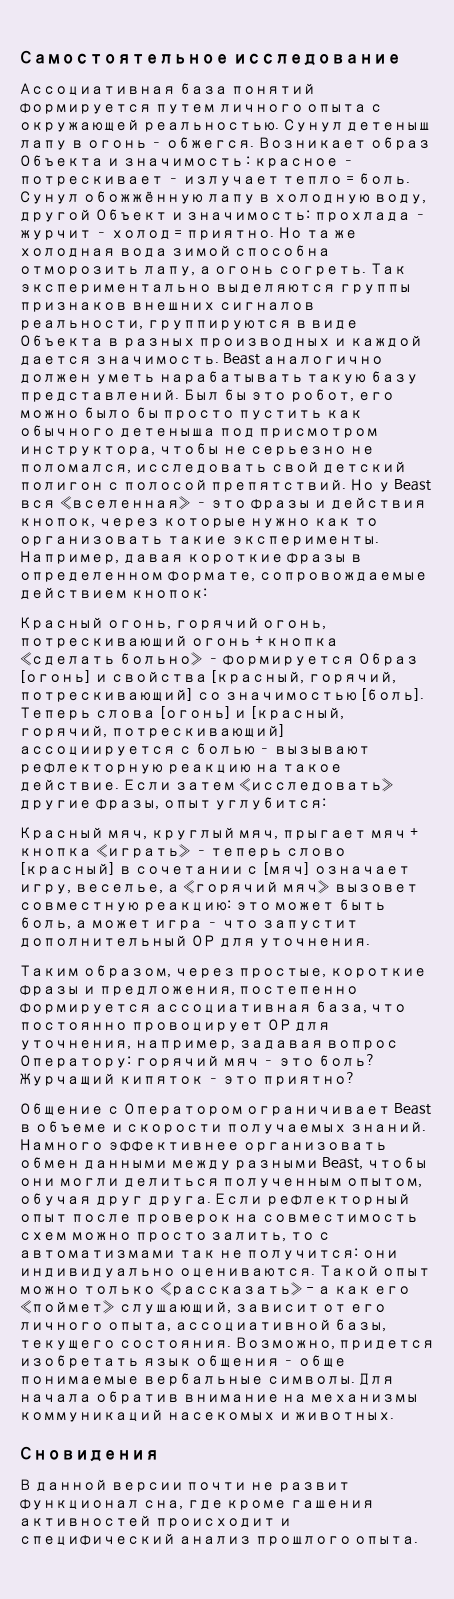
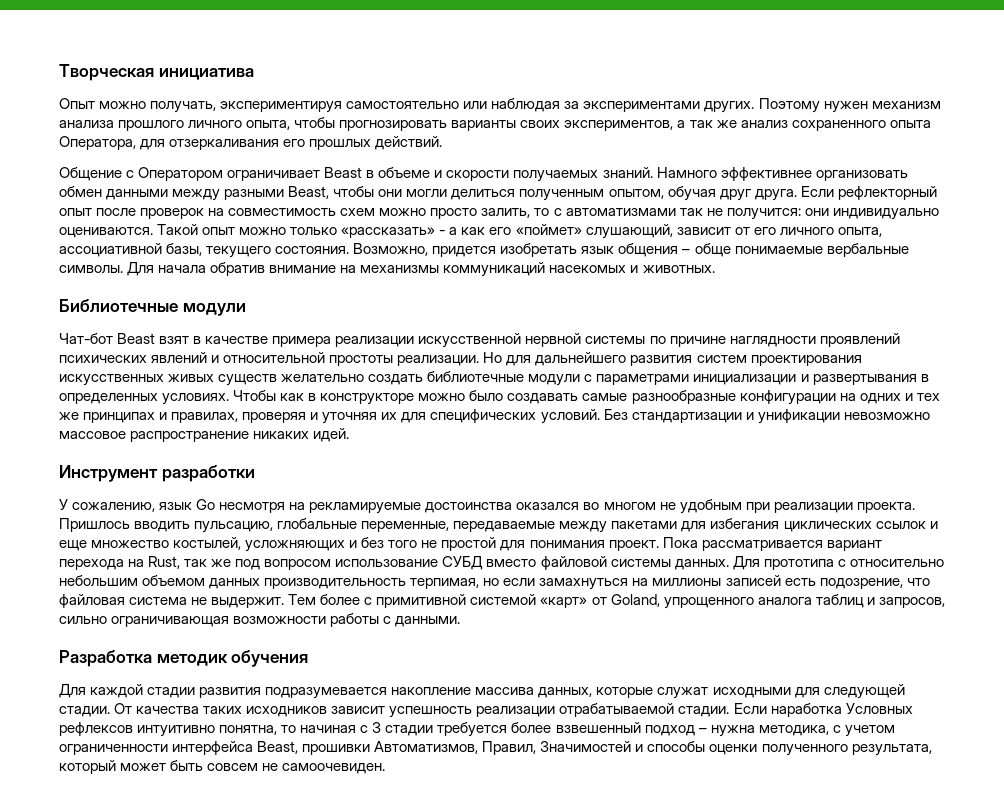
- Самостоятельное исследование
- Ассоциативная база понятий формируется путем личного опыта с окружающей реальностью. Сунул детеныш лапу в огонь – обжегся. Возникает образ Объекта и значимость : красное – потрескивает – излучает тепло = боль. Сунул обожжённую лапу в холодную воду, другой Объект и значимость: прохлада – журчит – холод = приятно. Но та же холодная вода зимой способна отморозить лапу, а огонь согреть. Так экспериментально выделяются группы признаков внешних сигналов реальности, группируются в виде Объекта в разных производных и каждой дается значимость. Beast аналогично должен уметь нарабатывать такую базу представлений. Был бы это робот, его можно было бы просто пустить как обычного детеныша под присмотром инструктора, чтобы не серьезно не поломался, исследовать свой детский полигон с полосой препятствий. Но у Beast вся «вселенная» – это фразы и действия кнопок, через которые нужно как то организовать такие эксперименты. Например, давая короткие фразы в определенном формате, сопровождаемые действием кнопок:
- Красный огонь, горячий огонь, потрескивающий огонь + кнопка «сделать больно» – формируется Образ [огонь] и свойства [красный, горячий, потрескивающий] со значимостью [боль]. Теперь слова [огонь] и [красный, горячий, потрескивающий] ассоциируется с болью – вызывают рефлекторную реакцию на такое действие. Если затем «исследовать» другие фразы, опыт углубится:
- Красный мяч, круглый мяч, прыгает мяч + кнопка «играть» – теперь слово [красный] в сочетании с [мяч] означает игру, веселье, а «горячий мяч» вызовет совместную реакцию: это может быть боль, а может игра – что запустит дополнительный ОР для уточнения.
- Таким образом, через простые, короткие фразы и предложения, постепенно формируется ассоциативная база, что постоянно провоцирует ОР для уточнения, например, задавая вопрос Оператору: горячий мяч – это боль? Журчащий кипяток – это приятно?
+ Творческая инициатива
+ Опыт можно получать, экспериментируя самостоятельно или наблюдая за экспериментами других. Поэтому нужен механизм анализа прошлого личного опыта, чтобы прогнозировать варианты своих экспериментов, а так же анализ сохраненного опыта Оператора, для отзеркаливания его прошлых действий.
- Сновидения
- В данной версии почти не развит функционал сна, где кроме гашения активностей происходит и специфический анализ прошлого опыта.
+ Библиотечные модули
+ Чат-бот Beast взят в качестве примера реализации искусственной нервной системы по причине наглядности проявлений психических явлений и относительной простоты реализации. Но для дальнейшего развития систем проектирования искусственных живых существ желательно создать библиотечные модули с параметрами инициализации и развертывания в определенных условиях. Чтобы как в конструкторе можно было создавать самые разнообразные конфигурации на одних и тех же принципах и правилах, проверяя и уточняя их для специфических условий. Без стандартизации и унификации невозможно массовое распространение никаких идей.
+ Инструмент разработки
+ У сожалению, язык Go несмотря на рекламируемые достоинства оказался во многом не удобным при реализации проекта. Пришлось вводить пульсацию, глобальные переменные, передаваемые между пакетами для избегания циклических ссылок и еще множество костылей, усложняющих и без того не простой для понимания проект. Пока рассматривается вариант перехода на Rust, так же под вопросом использование СУБД вместо файловой системы данных. Для прототипа с относительно небольшим объемом данных производительность терпимая, но если замахнуться на миллионы записей есть подозрение, что файловая система не выдержит. Тем более с примитивной системой «карт» от Goland, упрощенного аналога таблиц и запросов, сильно ограничивающая возможности работы с данными.
+ Разработка методик обучения
+ Для каждой стадии развития подразумевается накопление массива данных, которые служат исходными для следующей стадии. От качества таких исходников зависит успешность реализации отрабатываемой стадии. Если наработка Условных рефлексов интуитивно понятна, то начиная с 3 стадии требуется более взвешенный подход – нужна методика, с учетом ограниченности интерфейса Beast, прошивки Автоматизмов, Правил, Значимостей и способы оценки полученного результата, который может быть совсем не самоочевиден.

